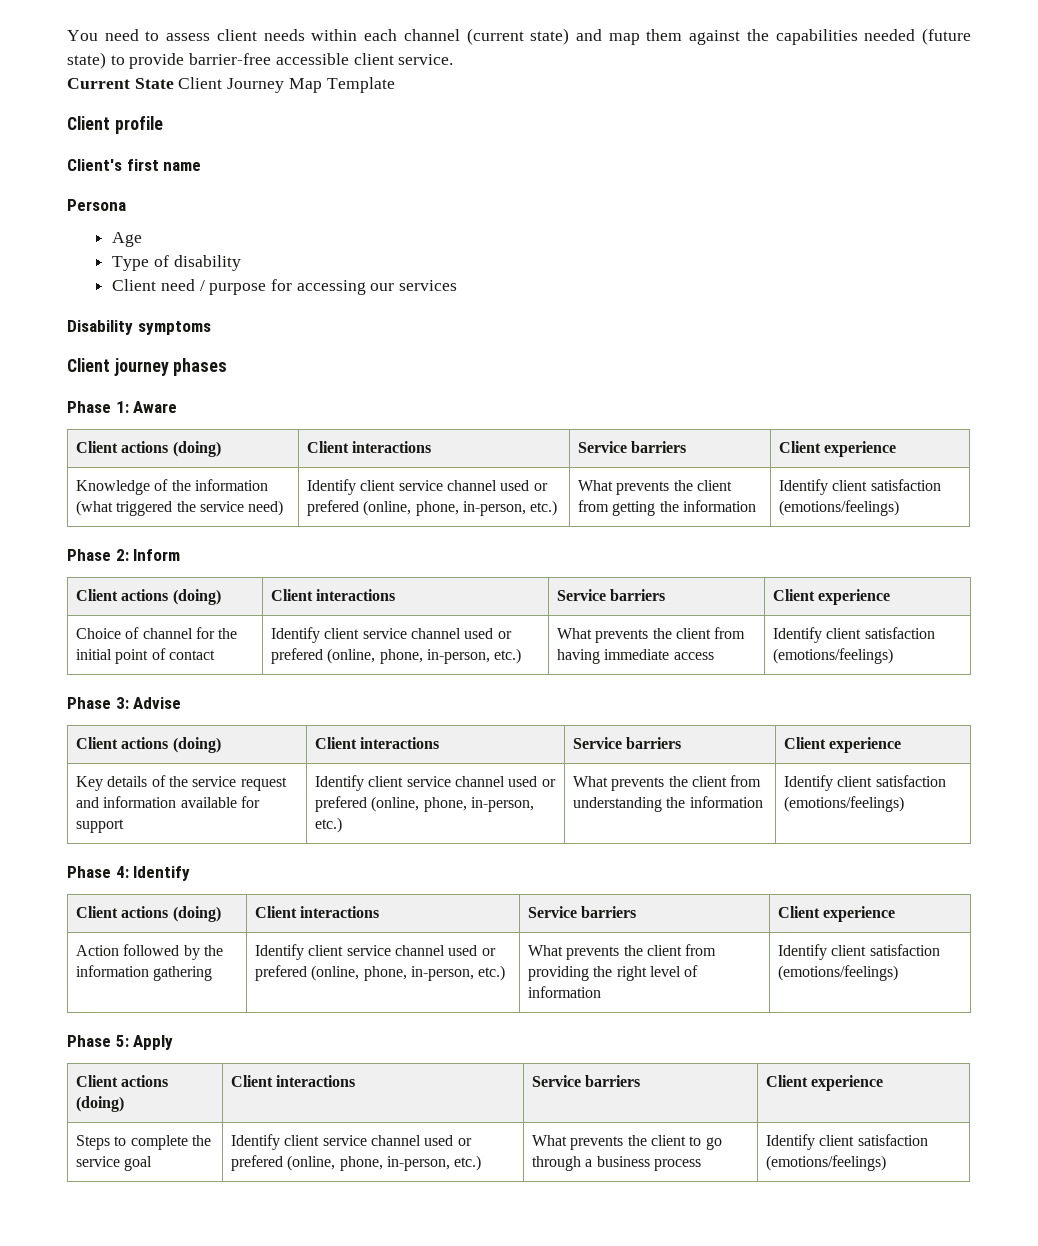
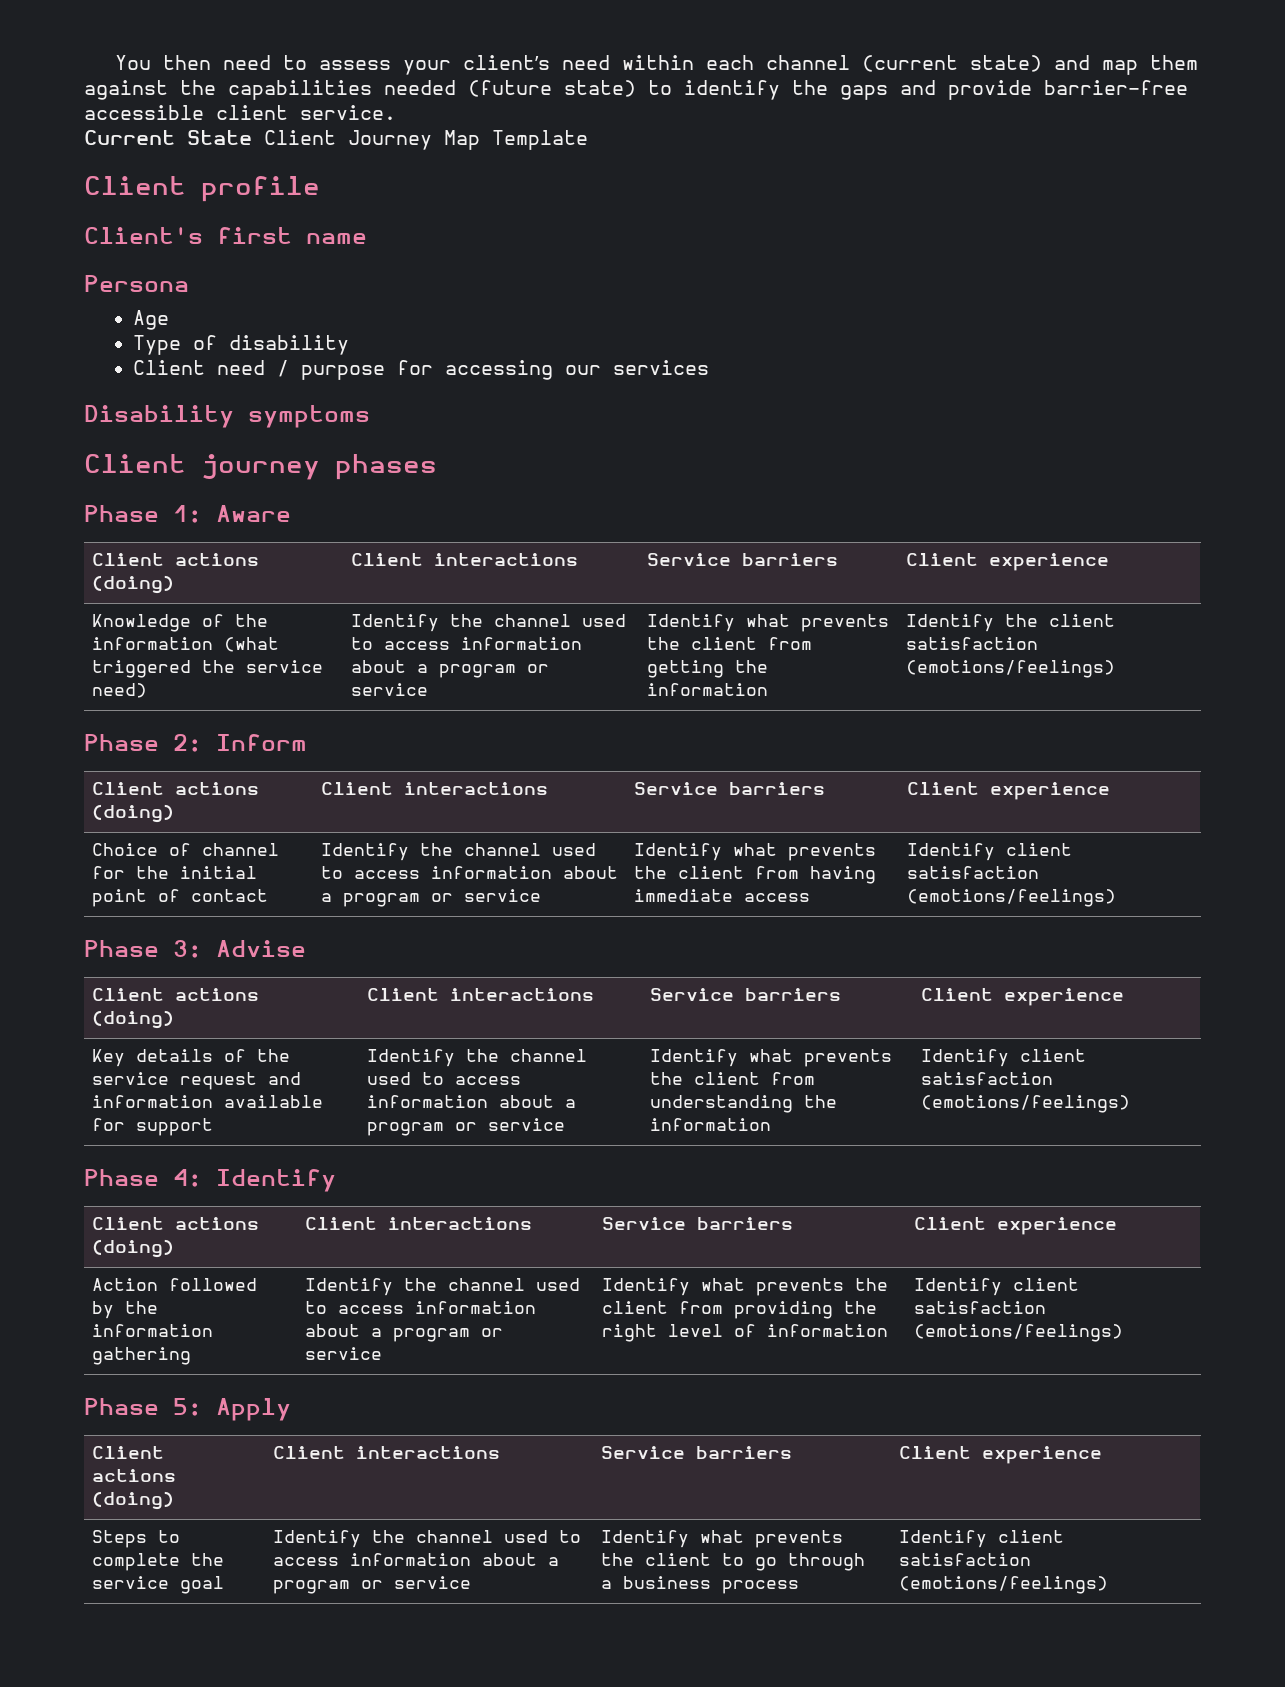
- You need to assess client needs within each channel (current state) and map them against the capabilities needed (future state) to provide barrier-free accessible client service.
+ You then need to assess your client’s need within each channel (current state) and map them against the capabilities needed (future state) to identify the gaps and provide barrier-free accessible client service.
- Knowledge of the information (what triggered the service need) | Identify client service channel used or prefered (online, phone, in-person, etc.) | What prevents the client from getting the information | Identify client satisfaction (emotions/feelings)
+ Knowledge of the information (what triggered the service need) | Identify the channel used to access information about a program or service | Identify what prevents the client from getting the information | Identify the client satisfaction (emotions/feelings)
- Choice of channel for the initial point of contact | Identify client service channel used or prefered (online, phone, in-person, etc.) | What prevents the client from having immediate access | Identify client satisfaction (emotions/feelings)
+ Choice of channel for the initial point of contact | Identify the channel used to access information about a program or service | Identify what prevents the client from having immediate access | Identify client satisfaction (emotions/feelings)
- Key details of the service request and information available for support | Identify client service channel used or prefered (online, phone, in-person, etc.) | What prevents the client from understanding the information | Identify client satisfaction (emotions/feelings)
+ Key details of the service request and information available for support | Identify the channel used to access information about a program or service | Identify what prevents the client from understanding the information | Identify client satisfaction (emotions/feelings)
- Action followed by the information gathering | Identify client service channel used or prefered (online, phone, in-person, etc.) | What prevents the client from providing the right level of information | Identify client satisfaction (emotions/feelings)
+ Action followed by the information gathering | Identify the channel used to access information about a program or service | Identify what prevents the client from providing the right level of information | Identify client satisfaction (emotions/feelings)
- Steps to complete the service goal | Identify client service channel used or prefered (online, phone, in-person, etc.) | What prevents the client to go through a business process | Identify client satisfaction (emotions/feelings)
+ Steps to complete the service goal | Identify the channel used to access information about a program or service | Identify what prevents the client to go through a business process | Identify client satisfaction (emotions/feelings)

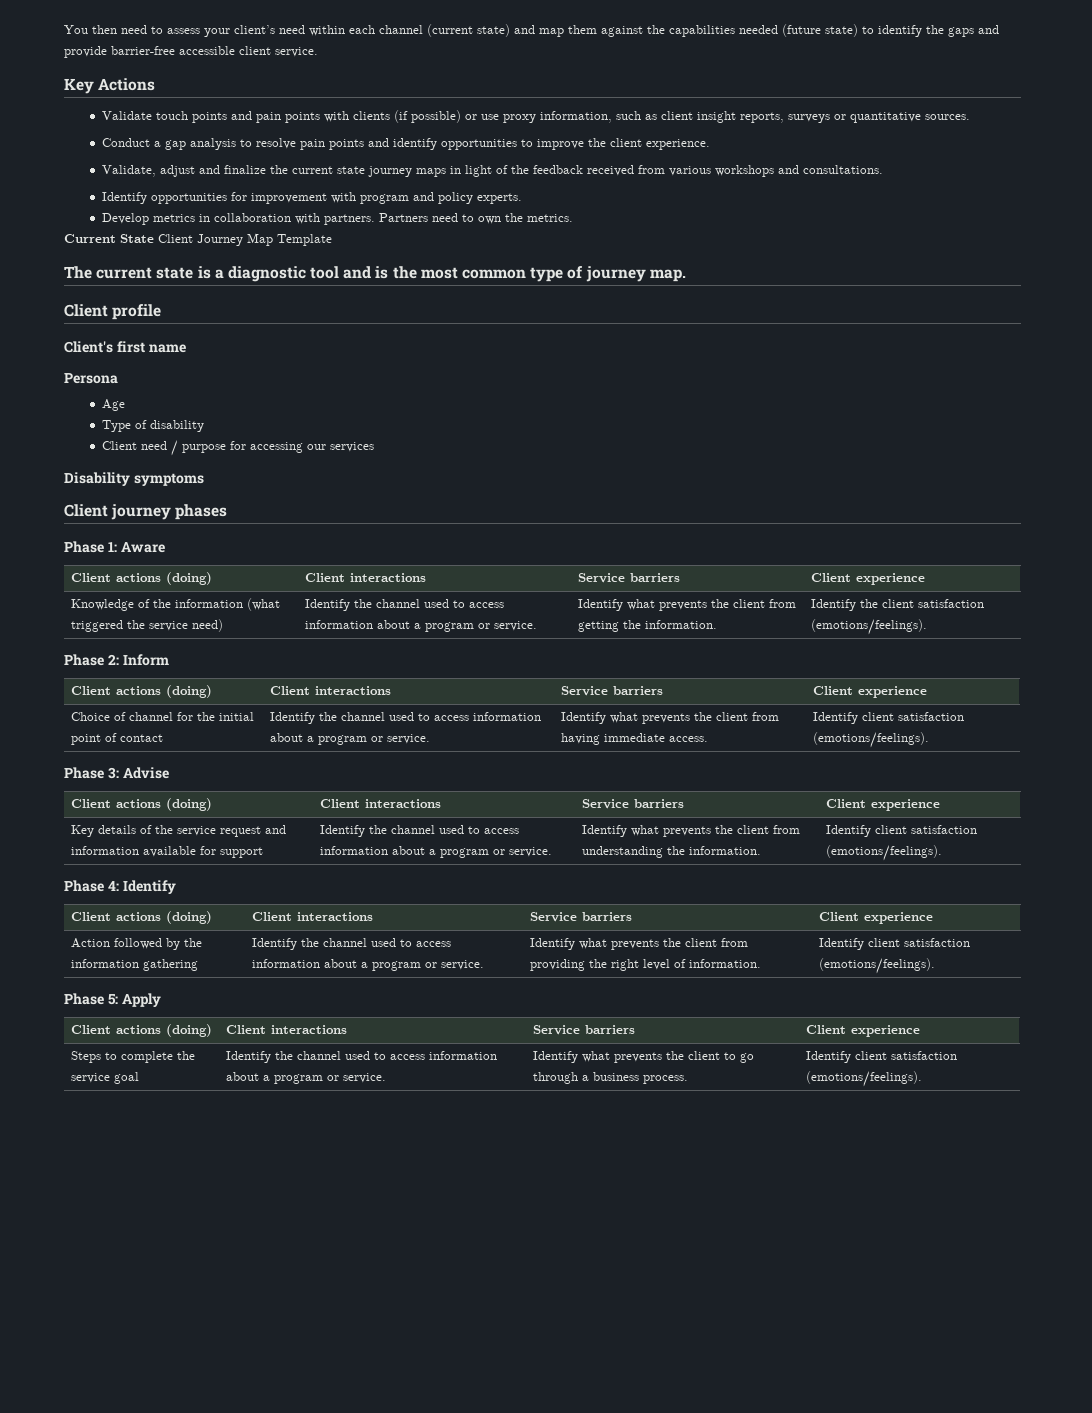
+ Key Actions
+ Validate touch points and pain points with clients (if possible) or use proxy information, such as client insight reports, surveys or quantitative sources.
+ Conduct a gap analysis to resolve pain points and identify opportunities to improve the client experience.
+ Validate, adjust and finalize the current state journey maps in light of the feedback received from various workshops and consultations.
+ Identify opportunities for improvement with program and policy experts.
+ Develop metrics in collaboration with partners. Partners need to own the metrics.
+ The current state is a diagnostic tool and is the most common type of journey map.
- Knowledge of the information (what triggered the service need) | Identify the channel used to access information about a program or service | Identify what prevents the client from getting the information | Identify the client satisfaction (emotions/feelings)
+ Knowledge of the information (what triggered the service need) | Identify the channel used to access information about a program or service. | Identify what prevents the client from getting the information. | Identify the client satisfaction (emotions/feelings).
- Choice of channel for the initial point of contact | Identify the channel used to access information about a program or service | Identify what prevents the client from having immediate access | Identify client satisfaction (emotions/feelings)
+ Choice of channel for the initial point of contact | Identify the channel used to access information about a program or service. | Identify what prevents the client from having immediate access. | Identify client satisfaction (emotions/feelings).
- Key details of the service request and information available for support | Identify the channel used to access information about a program or service | Identify what prevents the client from understanding the information | Identify client satisfaction (emotions/feelings)
+ Key details of the service request and information available for support | Identify the channel used to access information about a program or service. | Identify what prevents the client from understanding the information. | Identify client satisfaction (emotions/feelings).
- Action followed by the information gathering | Identify the channel used to access information about a program or service | Identify what prevents the client from providing the right level of information | Identify client satisfaction (emotions/feelings)
+ Action followed by the information gathering | Identify the channel used to access information about a program or service. | Identify what prevents the client from providing the right level of information. | Identify client satisfaction (emotions/feelings).
- Steps to complete the service goal | Identify the channel used to access information about a program or service | Identify what prevents the client to go through a business process | Identify client satisfaction (emotions/feelings)
+ Steps to complete the service goal | Identify the channel used to access information about a program or service. | Identify what prevents the client to go through a business process. | Identify client satisfaction (emotions/feelings).

